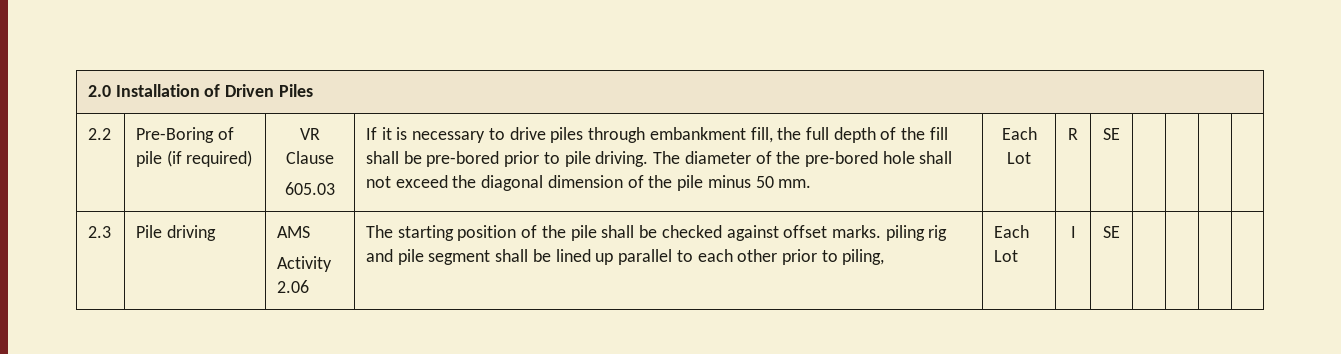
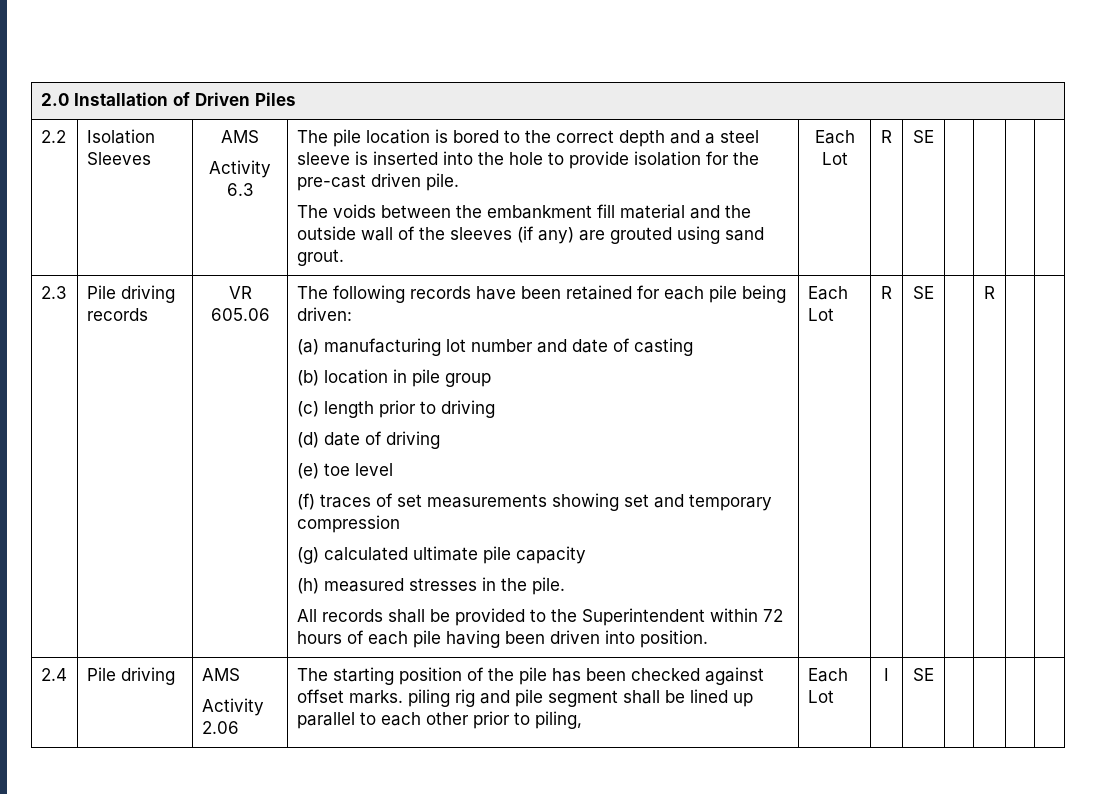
- Pre-Boring of pile (if required) | VR Clause
- 605.03 | If it is necessary to drive piles through embankment fill, the full depth of the fill shall be pre-bored prior to pile driving. The diameter of the pre-bored hole shall not exceed the diagonal dimension of the pile minus 50 mm.
+ Isolation Sleeves | AMS
+ Activity 6.3 | The pile location is bored to the correct depth and a steel sleeve is inserted into the hole to provide isolation for the pre-cast driven pile.
+ The voids between the embankment fill material and the outside wall of the sleeves (if any) are grouted using sand grout.
- Pile driving | AMS
- Activity 2.06 | The starting position of the pile shall be checked against offset marks. piling rig and pile segment shall be lined up parallel to each other prior to piling, | Each Lot | I | SE
+ Pile driving records | VR 605.06 | The following records have been retained for each pile being driven:
+ (a) manufacturing lot number and date of casting
+ (b) location in pile group
+ (c) length prior to driving
+ (d) date of driving
+ (e) toe level
+ (f) traces of set measurements showing set and temporary compression
+ (g) calculated ultimate pile capacity
+ (h) measured stresses in the pile.
+ All records shall be provided to the Superintendent within 72 hours of each pile having been driven into position. | Each Lot | R | SE | | R | |
+ 2.4 | Pile driving | AMS
+ Activity 2.06 | The starting position of the pile has been checked against offset marks. piling rig and pile segment shall be lined up parallel to each other prior to piling, | Each Lot | I | SE | | | |

